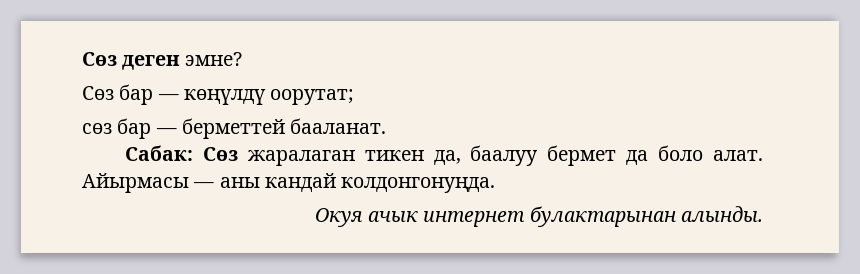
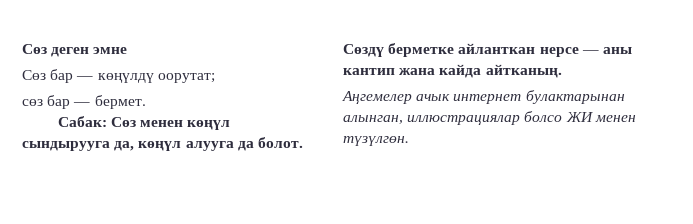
- Сөз деген эмне?
+ Сөз деген эмне
- сөз бар — берметтей бааланат.
+ сөз бар — бермет.
- Сабак: Сөз жаралаган тикен да, баалуу бермет да боло алат. Айырмасы — аны кандай колдонгонуңда.
- Окуя ачык интернет булактарынан алынды.
+ Сабак: Сөз менен көңүл сындырууга да, көңүл алууга да болот. Сөздү берметке айланткан нерсе — аны кантип жана кайда айтканың.
+ Аңгемелер ачык интернет булактарынан алынган, иллюстрациялар болсо ЖИ менен түзүлгөн.

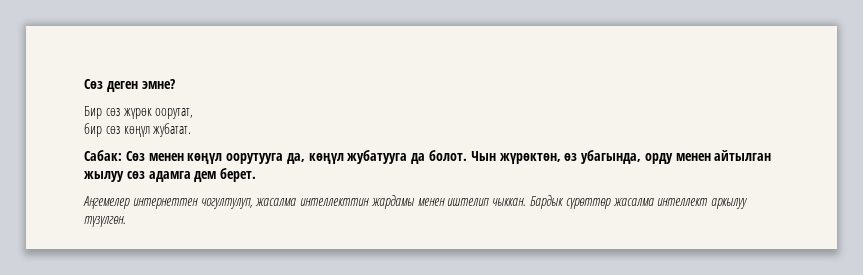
- Сөз деген эмне
- Сөз бар — көңүлдү оорутат;
- сөз бар — бермет.
+ Сөз деген эмне?
+ Бир сөз жүрөк оорутат,
+ бир сөз көңүл жубатат.
- Сабак: Сөз менен көңүл сындырууга да, көңүл алууга да болот.
+ Сабак: Сөз менен көңүл оорутууга да, көңүл жубатууга да болот.
- Сөздү берметке айланткан нерсе — аны кантип жана кайда айтканың.
- Аңгемелер ачык интернет булактарынан алынган, иллюстрациялар болсо ЖИ менен түзүлгөн.
+ Чын жүрөктөн, өз убагында, орду менен айтылган жылуу сөз адамга дем берет.
+ Аңгемелер интернеттен чогултулуп, жасалма интеллекттин жардамы менен иштелип чыккан. Бардык сүрөттөр жасалма интеллект аркылуу түзүлгөн.

